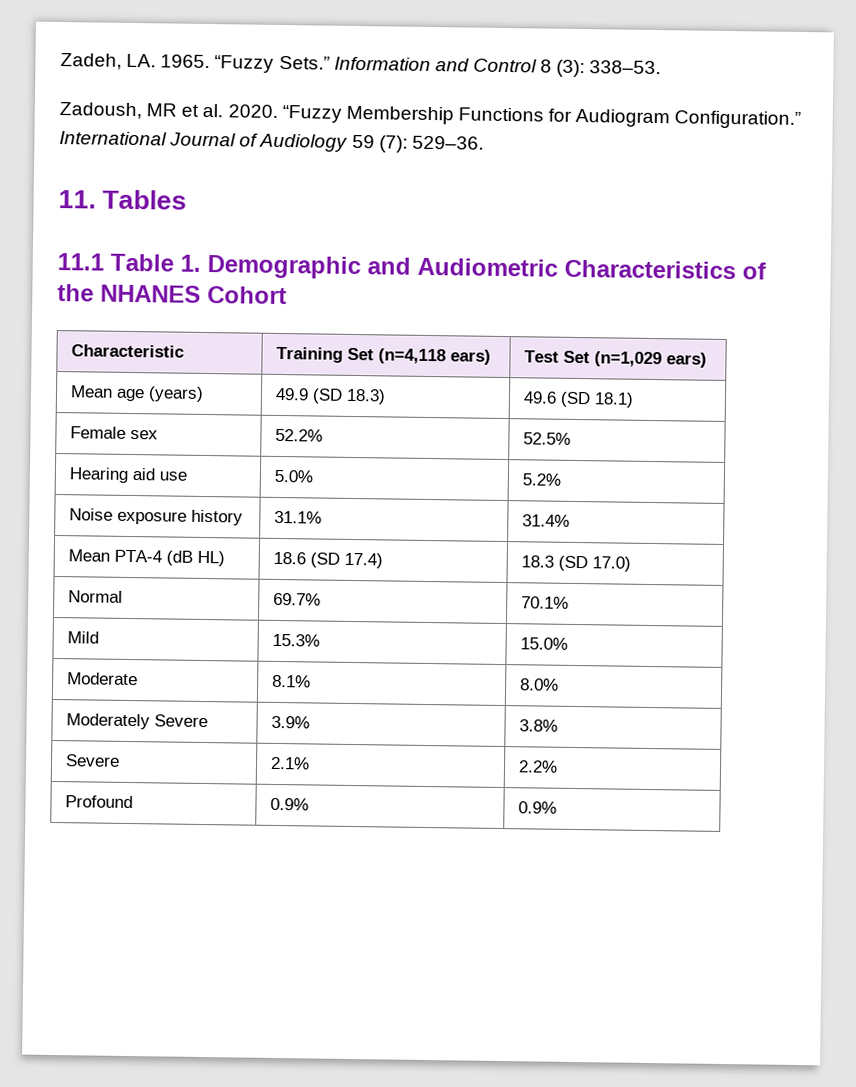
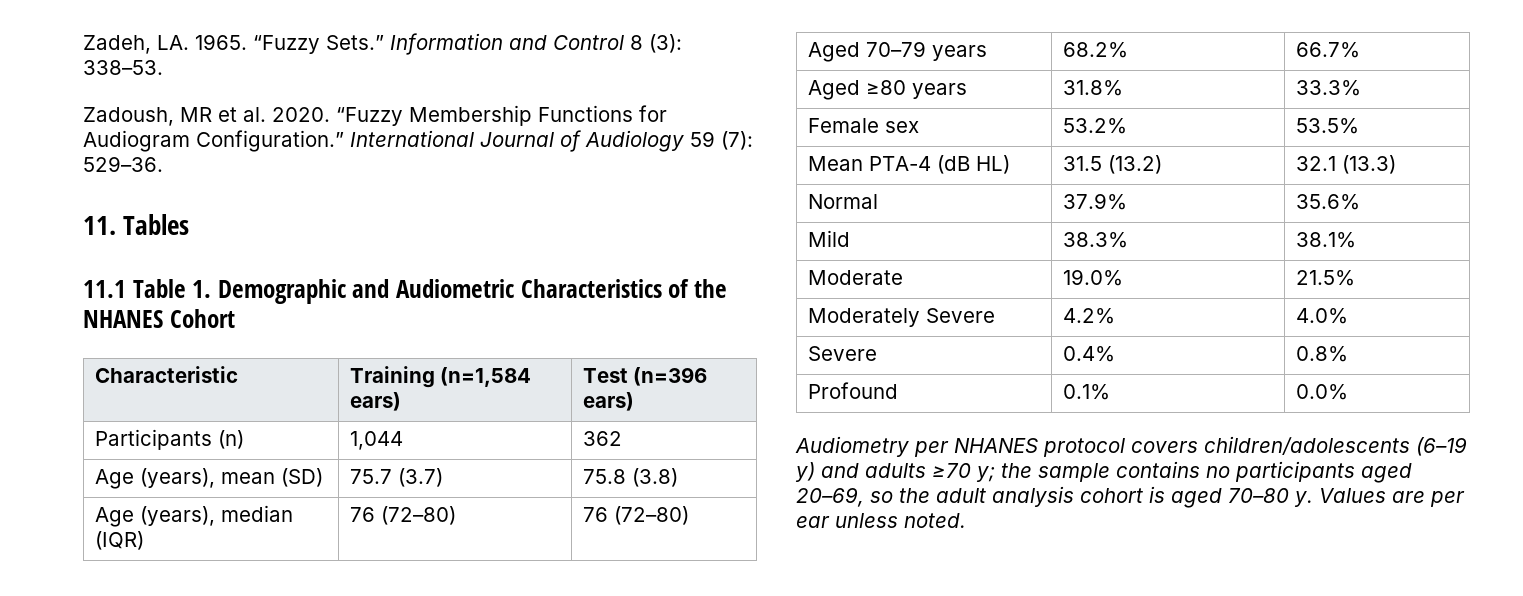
- Characteristic | Training Set (n=4,118 ears) | Test Set (n=1,029 ears)
+ Characteristic | Training (n=1,584 ears) | Test (n=396 ears)
- Mean age (years) | 49.9 (SD 18.3) | 49.6 (SD 18.1)
- Female sex | 52.2% | 52.5%
- Hearing aid use | 5.0% | 5.2%
- Noise exposure history | 31.1% | 31.4%
- Mean PTA-4 (dB HL) | 18.6 (SD 17.4) | 18.3 (SD 17.0)
+ Participants (n) | 1,044 | 362
+ Age (years), mean (SD) | 75.7 (3.7) | 75.8 (3.8)
+ Age (years), median (IQR) | 76 (72–80) | 76 (72–80)
+ Aged 70–79 years | 68.2% | 66.7%
+ Aged ≥80 years | 31.8% | 33.3%
+ Female sex | 53.2% | 53.5%
+ Mean PTA-4 (dB HL) | 31.5 (13.2) | 32.1 (13.3)
- Normal | 69.7% | 70.1%
+ Normal | 37.9% | 35.6%
- Mild | 15.3% | 15.0%
+ Mild | 38.3% | 38.1%
- Moderate | 8.1% | 8.0%
+ Moderate | 19.0% | 21.5%
- Moderately Severe | 3.9% | 3.8%
- Severe | 2.1% | 2.2%
+ Moderately Severe | 4.2% | 4.0%
+ Severe | 0.4% | 0.8%
- Profound | 0.9% | 0.9%
+ Profound | 0.1% | 0.0%
+ Audiometry per NHANES protocol covers children/adolescents (6–19 y) and adults ≥70 y; the sample contains no participants aged 20–69, so the adult analysis cohort is aged 70–80 y. Values are per ear unless noted.

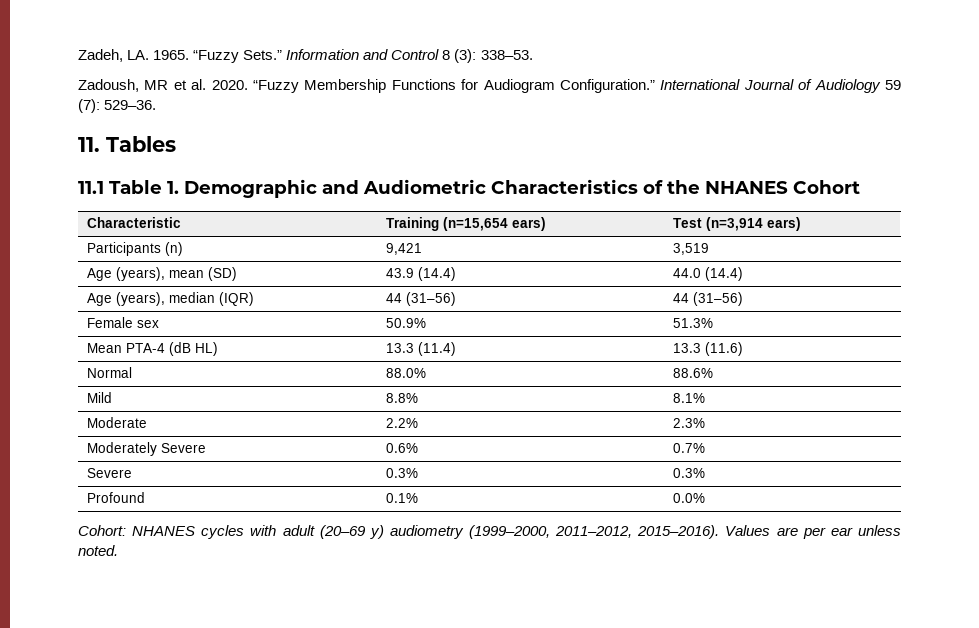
- Characteristic | Training (n=1,584 ears) | Test (n=396 ears)
+ Characteristic | Training (n=15,654 ears) | Test (n=3,914 ears)
- Participants (n) | 1,044 | 362
+ Participants (n) | 9,421 | 3,519
- Age (years), mean (SD) | 75.7 (3.7) | 75.8 (3.8)
+ Age (years), mean (SD) | 43.9 (14.4) | 44.0 (14.4)
- Age (years), median (IQR) | 76 (72–80) | 76 (72–80)
- Aged 70–79 years | 68.2% | 66.7%
- Aged ≥80 years | 31.8% | 33.3%
+ Age (years), median (IQR) | 44 (31–56) | 44 (31–56)
- Female sex | 53.2% | 53.5%
+ Female sex | 50.9% | 51.3%
- Mean PTA-4 (dB HL) | 31.5 (13.2) | 32.1 (13.3)
+ Mean PTA-4 (dB HL) | 13.3 (11.4) | 13.3 (11.6)
- Normal | 37.9% | 35.6%
+ Normal | 88.0% | 88.6%
- Mild | 38.3% | 38.1%
+ Mild | 8.8% | 8.1%
- Moderate | 19.0% | 21.5%
+ Moderate | 2.2% | 2.3%
- Moderately Severe | 4.2% | 4.0%
- Severe | 0.4% | 0.8%
+ Moderately Severe | 0.6% | 0.7%
+ Severe | 0.3% | 0.3%
- Audiometry per NHANES protocol covers children/adolescents (6–19 y) and adults ≥70 y; the sample contains no participants aged 20–69, so the adult analysis cohort is aged 70–80 y.
+ Cohort: NHANES cycles with adult (20–69 y) audiometry (1999–2000, 2011–2012, 2015–2016).

